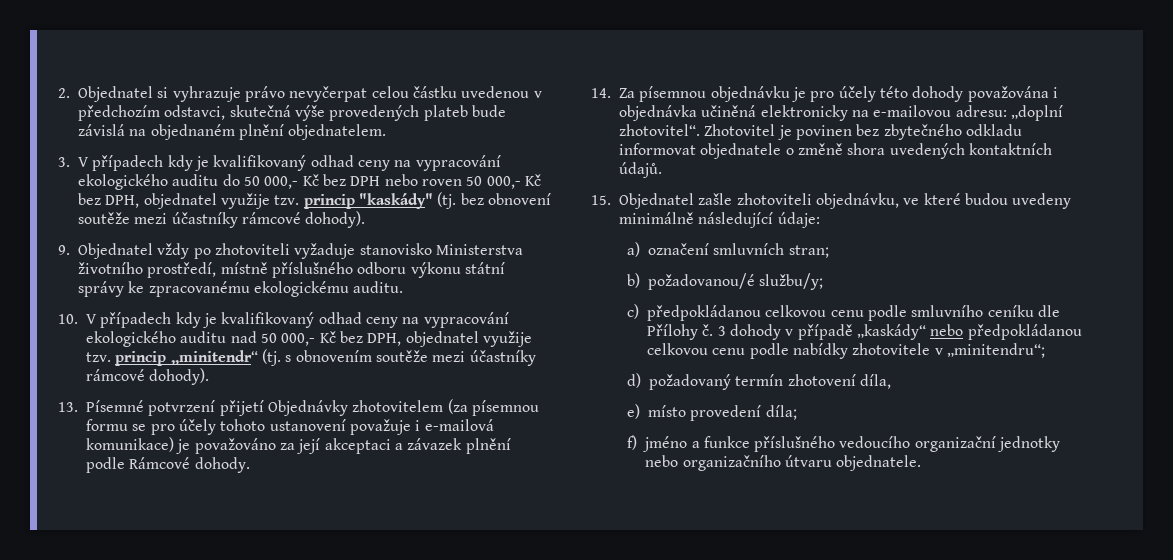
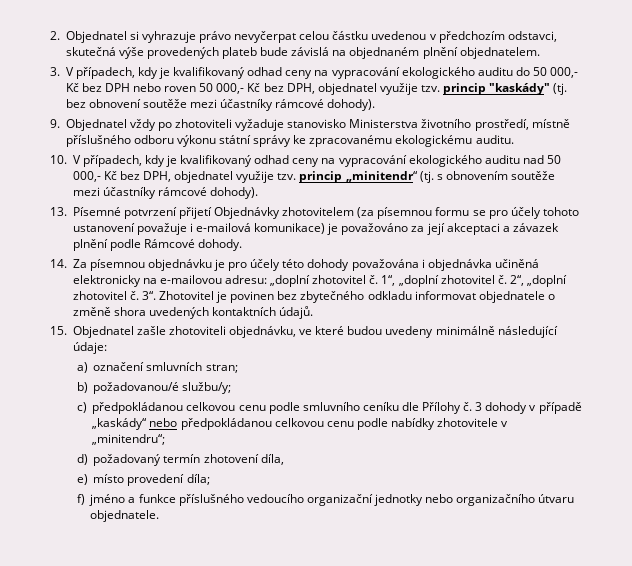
- 3. V případech kdy je kvalifikovaný odhad ceny na vypracování ekologického auditu do 50 000,- Kč bez DPH nebo roven 50 000,- Kč bez DPH, objednatel využije tzv. princip "kaskády" (tj. bez obnovení soutěže mezi účastníky rámcové dohody).
+ 3. V případech, kdy je kvalifikovaný odhad ceny na vypracování ekologického auditu do 50 000,- Kč bez DPH nebo roven 50 000,- Kč bez DPH, objednatel využije tzv. princip "kaskády" (tj. bez obnovení soutěže mezi účastníky rámcové dohody).
- 10. V případech kdy je kvalifikovaný odhad ceny na vypracování ekologického auditu nad 50 000,- Kč bez DPH, objednatel využije tzv. princip „minitendr“ (tj. s obnovením soutěže mezi účastníky rámcové dohody).
+ 10. V případech, kdy je kvalifikovaný odhad ceny na vypracování ekologického auditu nad 50 000,- Kč bez DPH, objednatel využije tzv. princip „minitendr“ (tj. s obnovením soutěže mezi účastníky rámcové dohody).
- 14. Za písemnou objednávku je pro účely této dohody považována i objednávka učiněná elektronicky na e-mailovou adresu: „doplní zhotovitel“.
+ 14. Za písemnou objednávku je pro účely této dohody považována i objednávka učiněná elektronicky na e-mailovou adresu: „doplní zhotovitel č. 1“, „doplní zhotovitel č. 2“, „doplní zhotovitel č. 3“.

